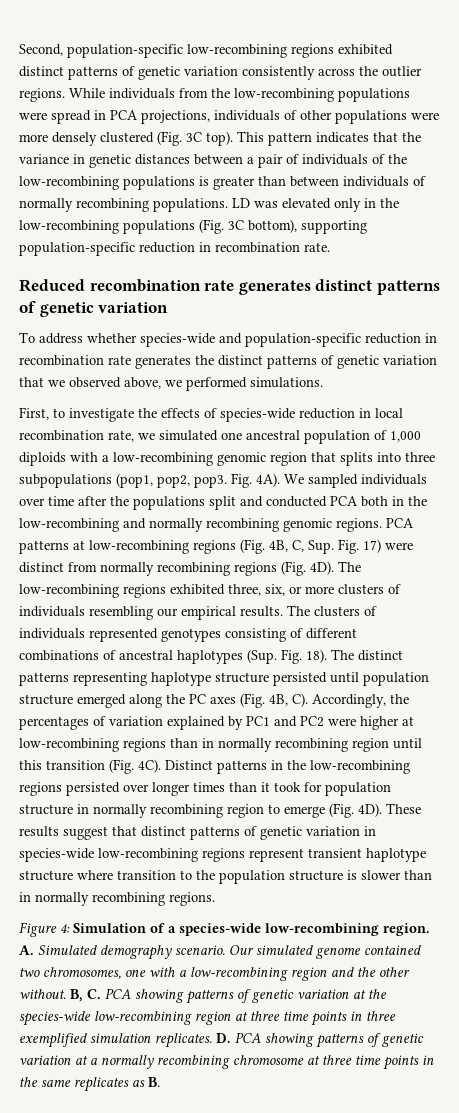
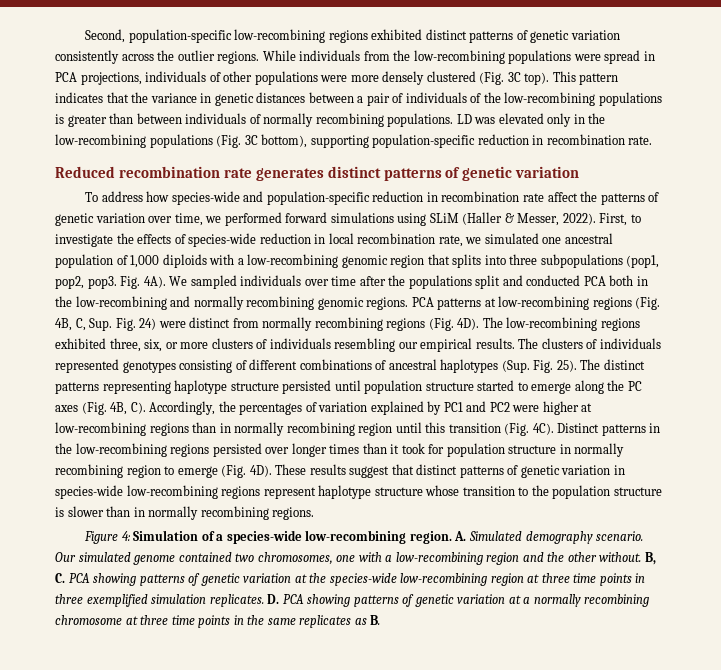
- To address whether species-wide and population-specific reduction in recombination rate generates the distinct patterns of genetic variation that we observed above, we performed simulations.
- First, to investigate the effects of species-wide reduction in local recombination rate, we simulated one ancestral population of 1,000 diploids with a low-recombining genomic region that splits into three subpopulations (pop1, pop2, pop3.
+ To address how species-wide and population-specific reduction in recombination rate affect the patterns of genetic variation over time, we performed forward simulations using SLiM (Haller & Messer, 2022). First, to investigate the effects of species-wide reduction in local recombination rate, we simulated one ancestral population of 1,000 diploids with a low-recombining genomic region that splits into three subpopulations (pop1, pop2, pop3.
- PCA patterns at low-recombining regions (Fig. 4B, C, Sup. Fig. 17) were distinct from normally recombining regions (Fig. 4D).
+ PCA patterns at low-recombining regions (Fig. 4B, C, Sup. Fig. 24) were distinct from normally recombining regions (Fig. 4D).
- The clusters of individuals represented genotypes consisting of different combinations of ancestral haplotypes (Sup. Fig. 18).
+ The clusters of individuals represented genotypes consisting of different combinations of ancestral haplotypes (Sup. Fig. 25).
- The distinct patterns representing haplotype structure persisted until population structure emerged along the PC axes (Fig. 4B, C). Accordingly, the percentages of variation explained by PC1 and PC2 were higher at low-recombining regions than in normally recombining region until this transition (Fig. 4C).
+ The distinct patterns representing haplotype structure persisted until population structure started to emerge along the PC axes (Fig. 4B, C). Accordingly, the percentages of variation explained by PC1 and PC2 were higher at low-recombining regions than in normally recombining region until this transition (Fig. 4C).
- These results suggest that distinct patterns of genetic variation in species-wide low-recombining regions represent transient haplotype structure where transition to the population structure is slower than in normally recombining regions.
+ These results suggest that distinct patterns of genetic variation in species-wide low-recombining regions represent haplotype structure whose transition to the population structure is slower than in normally recombining regions.

